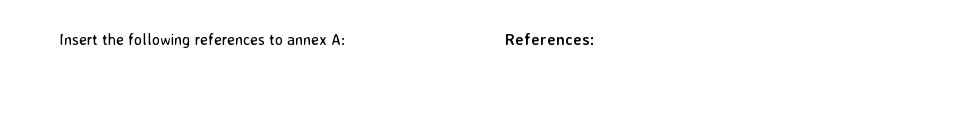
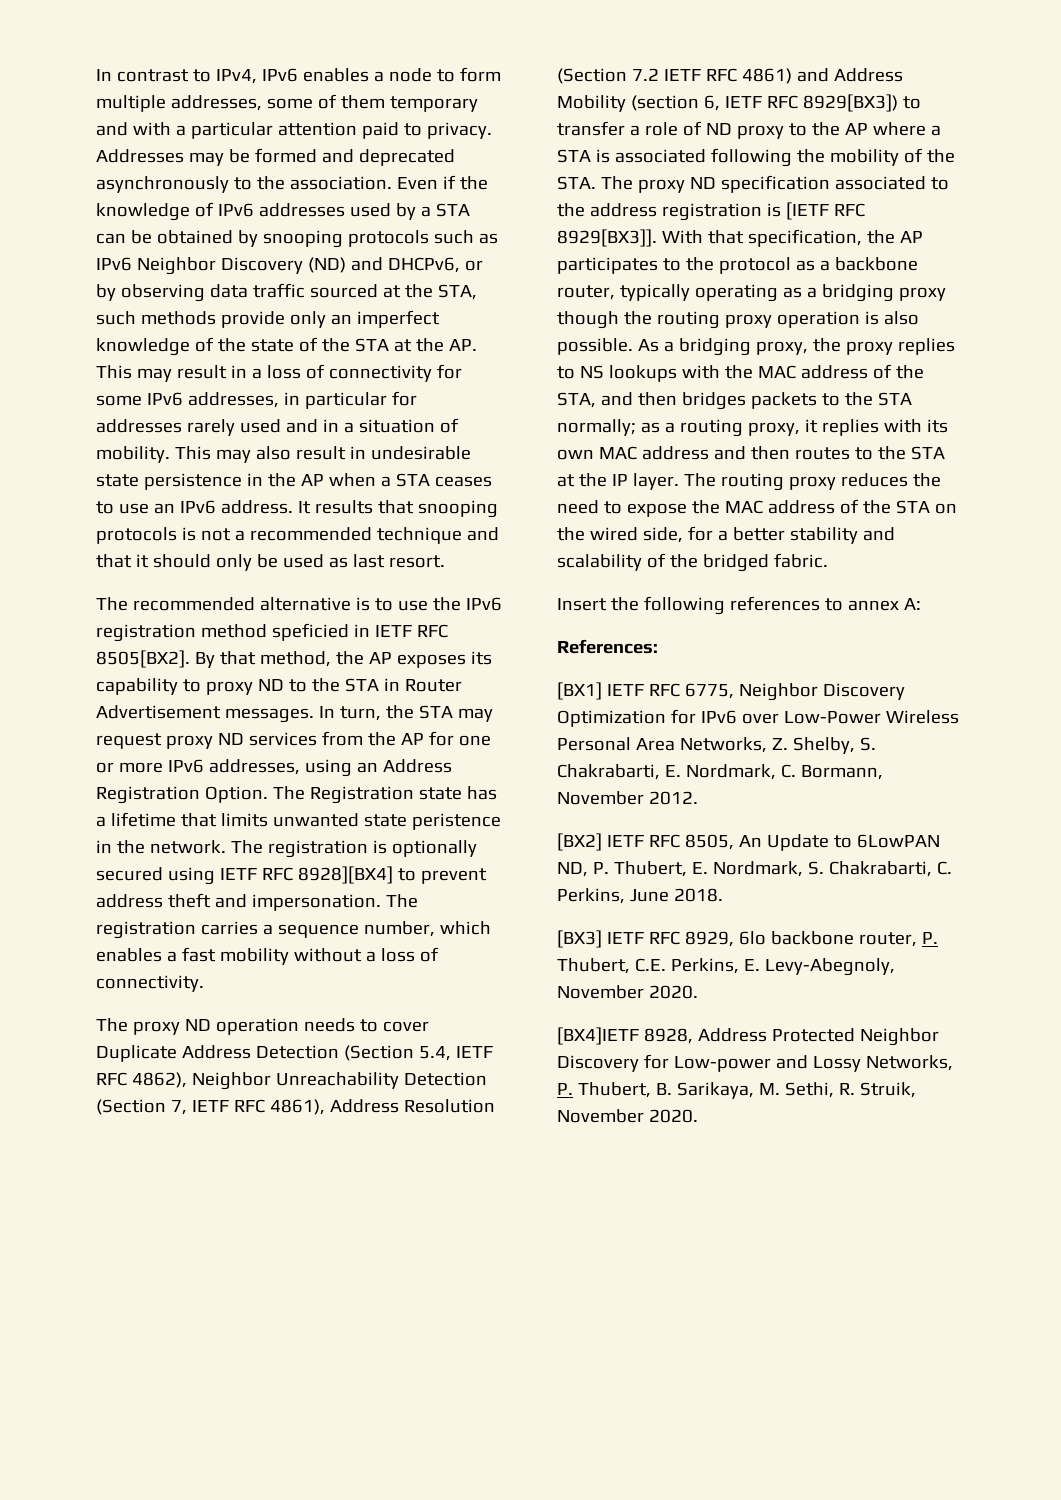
+ In contrast to IPv4, IPv6 enables a node to form multiple addresses, some of them temporary and with a particular attention paid to privacy. Addresses may be formed and deprecated asynchronously to the association. Even if the knowledge of IPv6 addresses used by a STA can be obtained by snooping protocols such as IPv6 Neighbor Discovery (ND) and DHCPv6, or by observing data traffic sourced at the STA, such methods provide only an imperfect knowledge of the state of the STA at the AP. This may result in a loss of connectivity for some IPv6 addresses, in particular for addresses rarely used and in a situation of mobility. This may also result in undesirable state persistence in the AP when a STA ceases to use an IPv6 address. It results that snooping protocols is not a recommended technique and that it should only be used as last resort.
+ The recommended alternative is to use the IPv6 registration method speficied in IETF RFC 8505[BX2]. By that method, the AP exposes its capability to proxy ND to the STA in Router Advertisement messages. In turn, the STA may request proxy ND services from the AP for one or more IPv6 addresses, using an Address Registration Option. The Registration state has a lifetime that limits unwanted state peristence in the network. The registration is optionally secured using IETF RFC 8928][BX4] to prevent address theft and impersonation. The registration carries a sequence number, which enables a fast mobility without a loss of connectivity.
+ The proxy ND operation needs to cover Duplicate Address Detection (Section 5.4, IETF RFC 4862), Neighbor Unreachability Detection (Section 7, IETF RFC 4861), Address Resolution (Section 7.2 IETF RFC 4861) and Address Mobility (section 6, IETF RFC 8929[BX3]) to transfer a role of ND proxy to the AP where a STA is associated following the mobility of the STA. The proxy ND specification associated to the address registration is [IETF RFC 8929[BX3]]. With that specification, the AP participates to the protocol as a backbone router, typically operating as a bridging proxy though the routing proxy operation is also possible. As a bridging proxy, the proxy replies to NS lookups with the MAC address of the STA, and then bridges packets to the STA normally; as a routing proxy, it replies with its own MAC address and then routes to the STA at the IP layer. The routing proxy reduces the need to expose the MAC address of the STA on the wired side, for a better stability and scalability of the bridged fabric.
+ [BX1] IETF RFC 6775, Neighbor Discovery Optimization for IPv6 over Low-Power Wireless Personal Area Networks, Z. Shelby, S. Chakrabarti, E. Nordmark, C. Bormann, November 2012.
+ [BX2] IETF RFC 8505, An Update to 6LowPAN ND, P. Thubert, E. Nordmark, S. Chakrabarti, C. Perkins, June 2018.
+ [BX3] IETF RFC 8929, 6lo backbone router, P. Thubert, C.E. Perkins, E. Levy-Abegnoly, November 2020.
+ [BX4]IETF 8928, Address Protected Neighbor Discovery for Low-power and Lossy Networks, P. Thubert, B. Sarikaya, M. Sethi, R. Struik, November 2020.

